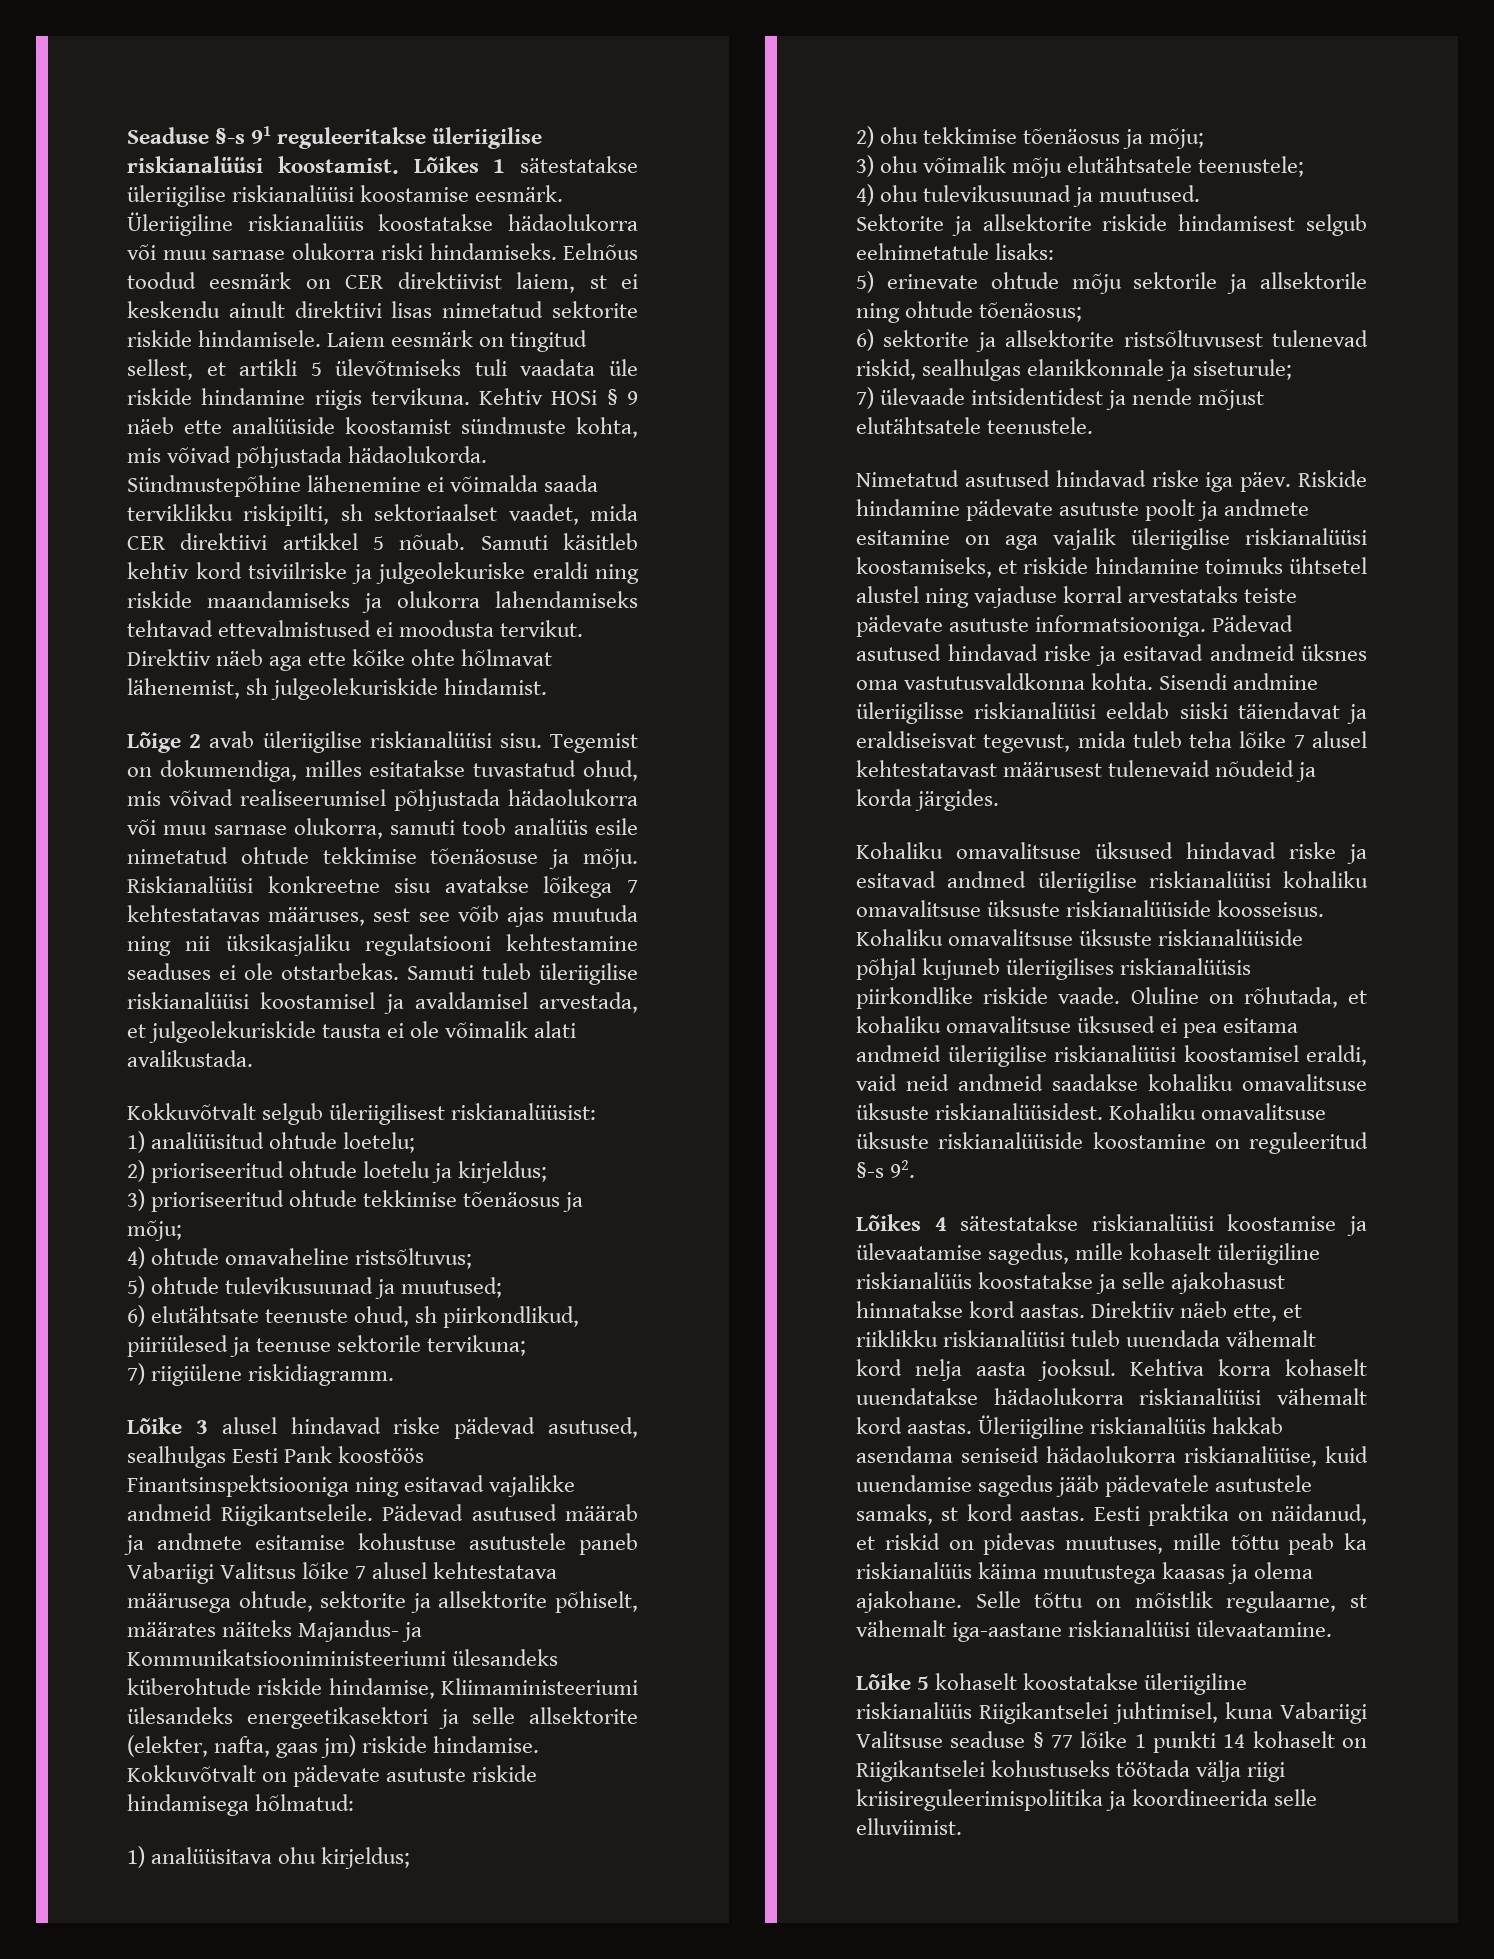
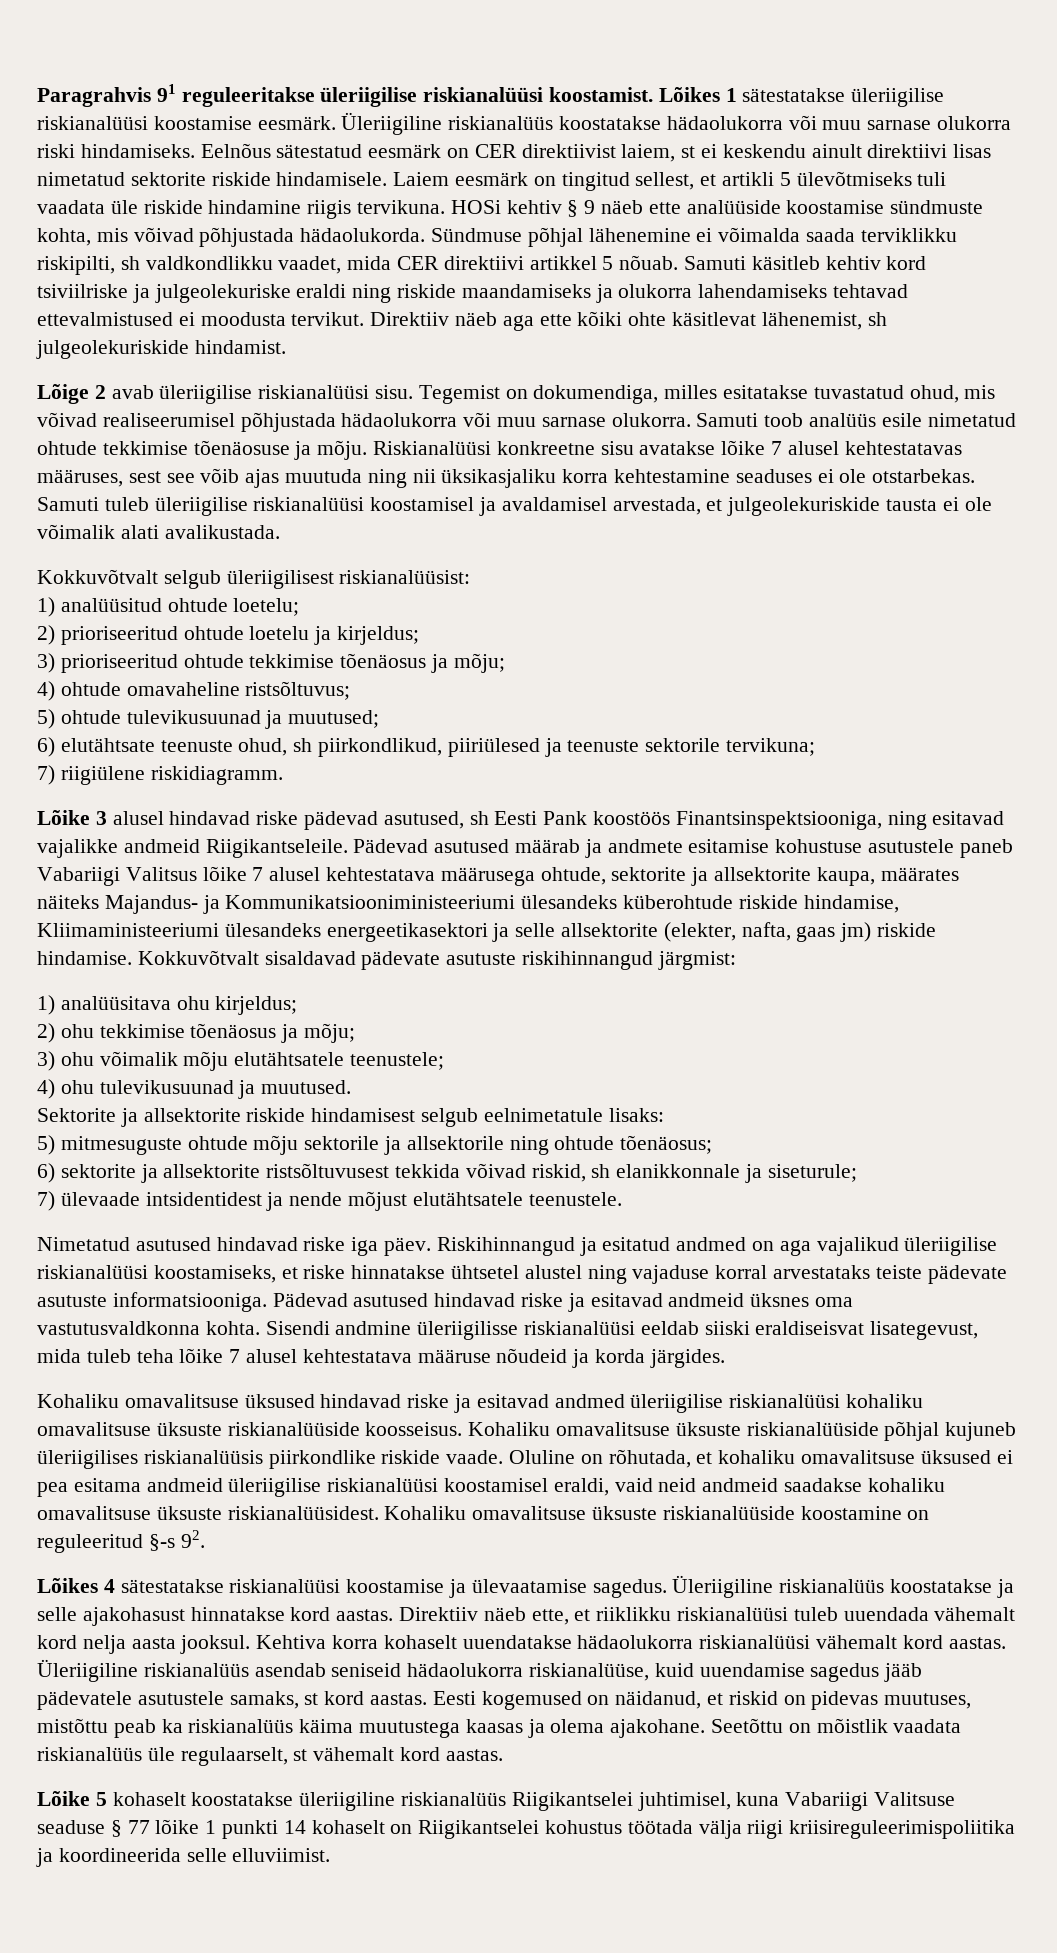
- Seaduse §-s 91 reguleeritakse üleriigilise riskianalüüsi koostamist.
+ Paragrahvis 91 reguleeritakse üleriigilise riskianalüüsi koostamist.
- Eelnõus toodud eesmärk on CER direktiivist laiem, st ei keskendu ainult direktiivi lisas nimetatud sektorite riskide hindamisele.
+ Eelnõus sätestatud eesmärk on CER direktiivist laiem, st ei keskendu ainult direktiivi lisas nimetatud sektorite riskide hindamisele.
- Kehtiv HOSi § 9 näeb ette analüüside koostamist sündmuste kohta, mis võivad põhjustada hädaolukorda.
+ HOSi kehtiv § 9 näeb ette analüüside koostamise sündmuste kohta, mis võivad põhjustada hädaolukorda.
- Sündmustepõhine lähenemine ei võimalda saada terviklikku riskipilti, sh sektoriaalset vaadet, mida CER direktiivi artikkel 5 nõuab.
+ Sündmuse põhjal lähenemine ei võimalda saada terviklikku riskipilti, sh valdkondlikku vaadet, mida CER direktiivi artikkel 5 nõuab.
- Direktiiv näeb aga ette kõike ohte hõlmavat lähenemist, sh julgeolekuriskide hindamist.
+ Direktiiv näeb aga ette kõiki ohte käsitlevat lähenemist, sh julgeolekuriskide hindamist.
- Tegemist on dokumendiga, milles esitatakse tuvastatud ohud, mis võivad realiseerumisel põhjustada hädaolukorra või muu sarnase olukorra, samuti toob analüüs esile nimetatud ohtude tekkimise tõenäosuse ja mõju.
+ Tegemist on dokumendiga, milles esitatakse tuvastatud ohud, mis võivad realiseerumisel põhjustada hädaolukorra või muu sarnase olukorra. Samuti toob analüüs esile nimetatud ohtude tekkimise tõenäosuse ja mõju.
- Riskianalüüsi konkreetne sisu avatakse lõikega 7 kehtestatavas määruses, sest see võib ajas muutuda ning nii üksikasjaliku regulatsiooni kehtestamine seaduses ei ole otstarbekas.
+ Riskianalüüsi konkreetne sisu avatakse lõike 7 alusel kehtestatavas määruses, sest see võib ajas muutuda ning nii üksikasjaliku korra kehtestamine seaduses ei ole otstarbekas.
- 6) elutähtsate teenuste ohud, sh piirkondlikud, piiriülesed ja teenuse sektorile tervikuna;
+ 6) elutähtsate teenuste ohud, sh piirkondlikud, piiriülesed ja teenuste sektorile tervikuna;
- Lõike 3 alusel hindavad riske pädevad asutused, sealhulgas Eesti Pank koostöös Finantsinspektsiooniga ning esitavad vajalikke andmeid Riigikantseleile.
+ Lõike 3 alusel hindavad riske pädevad asutused, sh Eesti Pank koostöös Finantsinspektsiooniga, ning esitavad vajalikke andmeid Riigikantseleile.
- Pädevad asutused määrab ja andmete esitamise kohustuse asutustele paneb Vabariigi Valitsus lõike 7 alusel kehtestatava määrusega ohtude, sektorite ja allsektorite põhiselt, määrates näiteks Majandus- ja Kommunikatsiooniministeeriumi ülesandeks küberohtude riskide hindamise, Kliimaministeeriumi ülesandeks energeetikasektori ja selle allsektorite (elekter, nafta, gaas jm) riskide hindamise.
+ Pädevad asutused määrab ja andmete esitamise kohustuse asutustele paneb Vabariigi Valitsus lõike 7 alusel kehtestatava määrusega ohtude, sektorite ja allsektorite kaupa, määrates näiteks Majandus- ja Kommunikatsiooniministeeriumi ülesandeks küberohtude riskide hindamise, Kliimaministeeriumi ülesandeks energeetikasektori ja selle allsektorite (elekter, nafta, gaas jm) riskide hindamise.
- Kokkuvõtvalt on pädevate asutuste riskide hindamisega hõlmatud:
+ Kokkuvõtvalt sisaldavad pädevate asutuste riskihinnangud järgmist:
- 5) erinevate ohtude mõju sektorile ja allsektorile ning ohtude tõenäosus;
+ 5) mitmesuguste ohtude mõju sektorile ja allsektorile ning ohtude tõenäosus;
- 6) sektorite ja allsektorite ristsõltuvusest tulenevad riskid, sealhulgas elanikkonnale ja siseturule;
+ 6) sektorite ja allsektorite ristsõltuvusest tekkida võivad riskid, sh elanikkonnale ja siseturule;
- Riskide hindamine pädevate asutuste poolt ja andmete esitamine on aga vajalik üleriigilise riskianalüüsi koostamiseks, et riskide hindamine toimuks ühtsetel alustel ning vajaduse korral arvestataks teiste pädevate asutuste informatsiooniga.
+ Riskihinnangud ja esitatud andmed on aga vajalikud üleriigilise riskianalüüsi koostamiseks, et riske hinnatakse ühtsetel alustel ning vajaduse korral arvestataks teiste pädevate asutuste informatsiooniga.
- Sisendi andmine üleriigilisse riskianalüüsi eeldab siiski täiendavat ja eraldiseisvat tegevust, mida tuleb teha lõike 7 alusel kehtestatavast määrusest tulenevaid nõudeid ja korda järgides.
+ Sisendi andmine üleriigilisse riskianalüüsi eeldab siiski eraldiseisvat lisategevust, mida tuleb teha lõike 7 alusel kehtestatava määruse nõudeid ja korda järgides.
- Lõikes 4 sätestatakse riskianalüüsi koostamise ja ülevaatamise sagedus, mille kohaselt üleriigiline riskianalüüs koostatakse ja selle ajakohasust hinnatakse kord aastas.
+ Lõikes 4 sätestatakse riskianalüüsi koostamise ja ülevaatamise sagedus. Üleriigiline riskianalüüs koostatakse ja selle ajakohasust hinnatakse kord aastas.
- Üleriigiline riskianalüüs hakkab asendama seniseid hädaolukorra riskianalüüse, kuid uuendamise sagedus jääb pädevatele asutustele samaks, st kord aastas.
+ Üleriigiline riskianalüüs asendab seniseid hädaolukorra riskianalüüse, kuid uuendamise sagedus jääb pädevatele asutustele samaks, st kord aastas.
- Eesti praktika on näidanud, et riskid on pidevas muutuses, mille tõttu peab ka riskianalüüs käima muutustega kaasas ja olema ajakohane.
+ Eesti kogemused on näidanud, et riskid on pidevas muutuses, mistõttu peab ka riskianalüüs käima muutustega kaasas ja olema ajakohane.
- Selle tõttu on mõistlik regulaarne, st vähemalt iga-aastane riskianalüüsi ülevaatamine.
+ Seetõttu on mõistlik vaadata riskianalüüs üle regulaarselt, st vähemalt kord aastas.
- Lõike 5 kohaselt koostatakse üleriigiline riskianalüüs Riigikantselei juhtimisel, kuna Vabariigi Valitsuse seaduse § 77 lõike 1 punkti 14 kohaselt on Riigikantselei kohustuseks töötada välja riigi kriisireguleerimispoliitika ja koordineerida selle elluviimist.
+ Lõike 5 kohaselt koostatakse üleriigiline riskianalüüs Riigikantselei juhtimisel, kuna Vabariigi Valitsuse seaduse § 77 lõike 1 punkti 14 kohaselt on Riigikantselei kohustus töötada välja riigi kriisireguleerimispoliitika ja koordineerida selle elluviimist.

